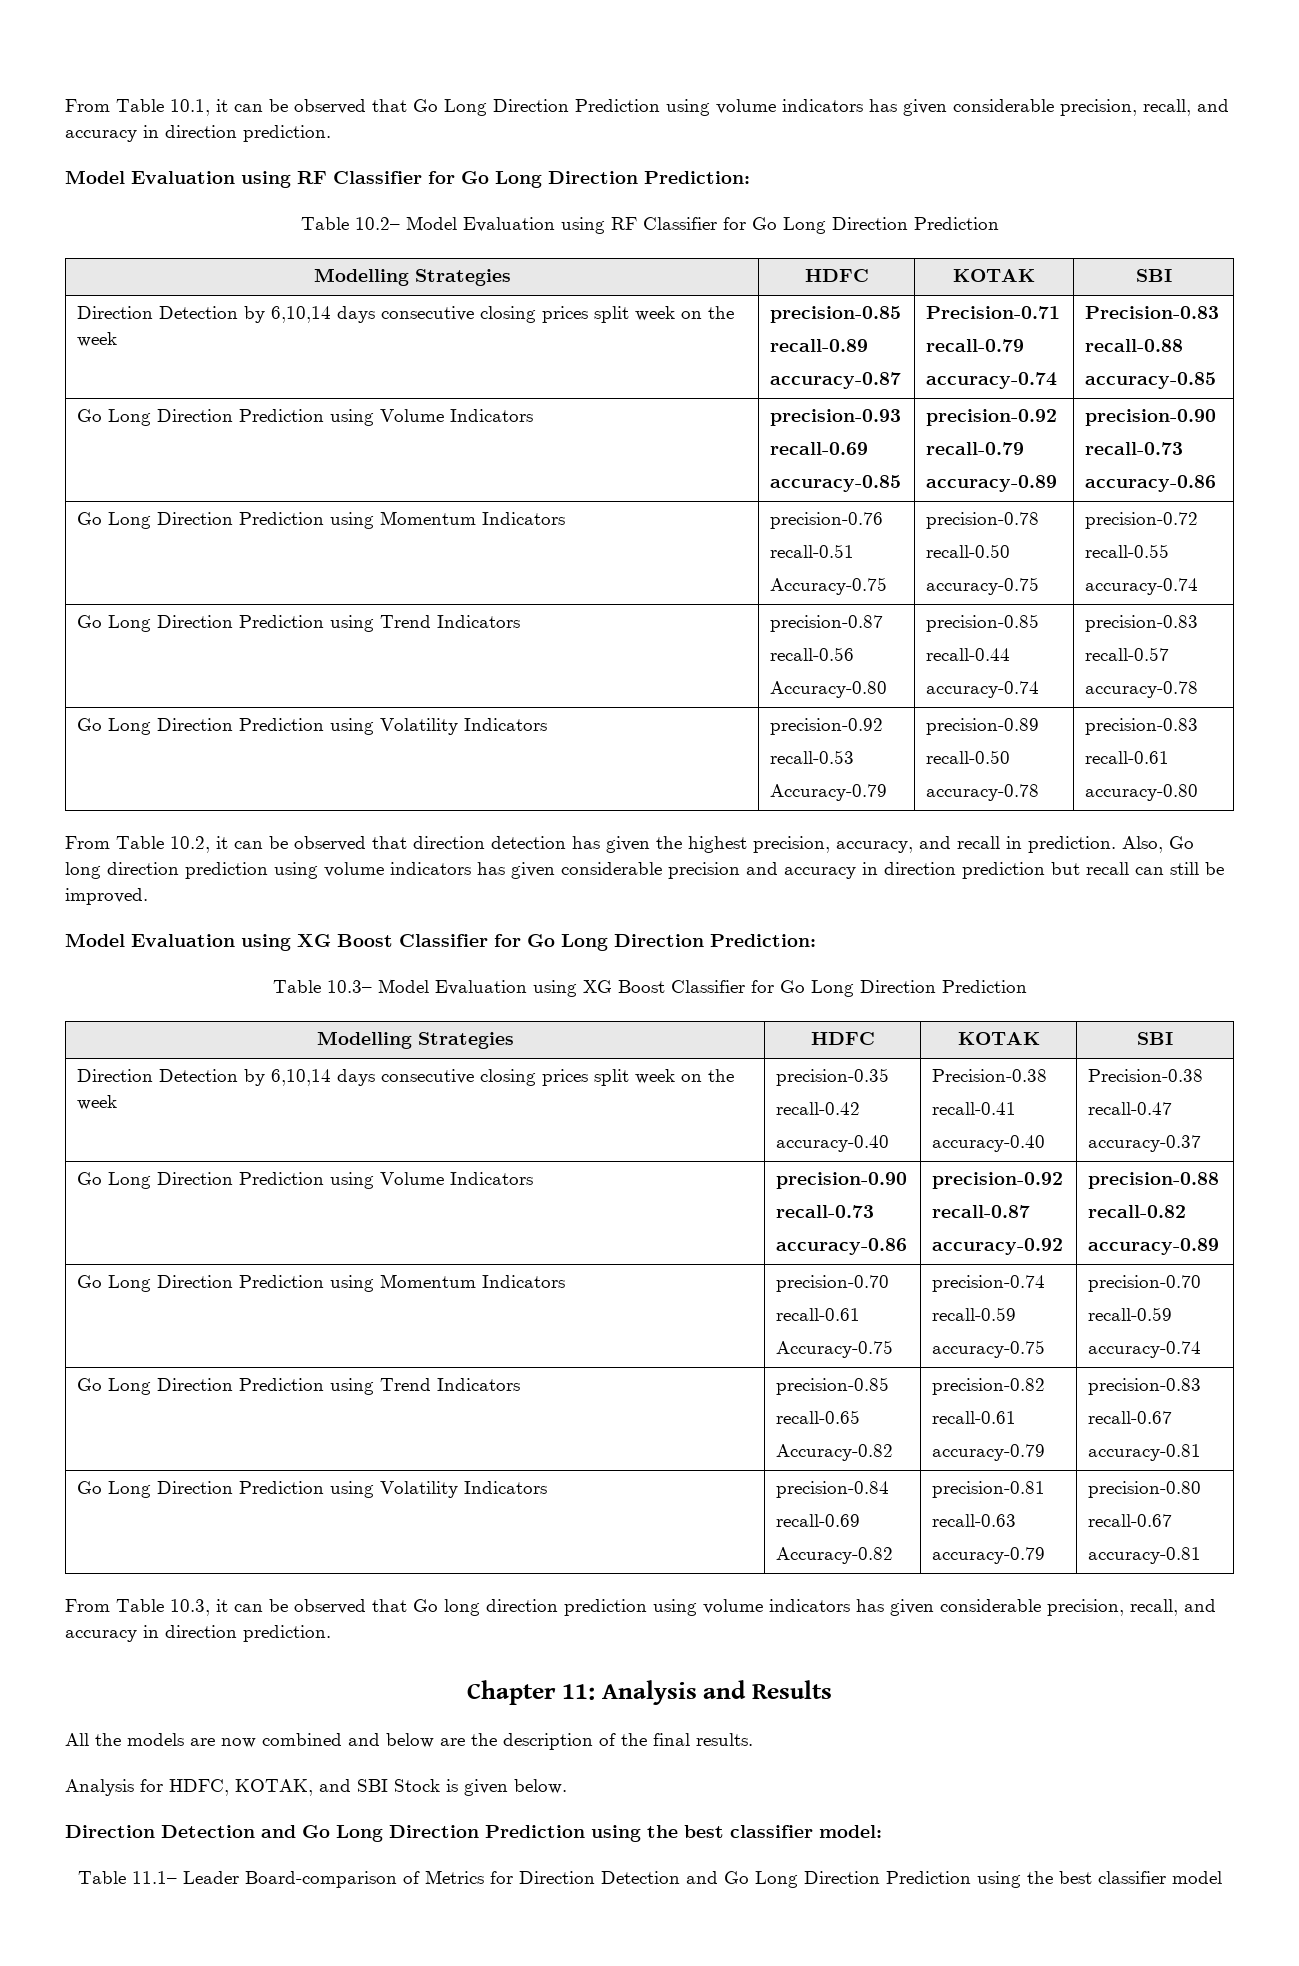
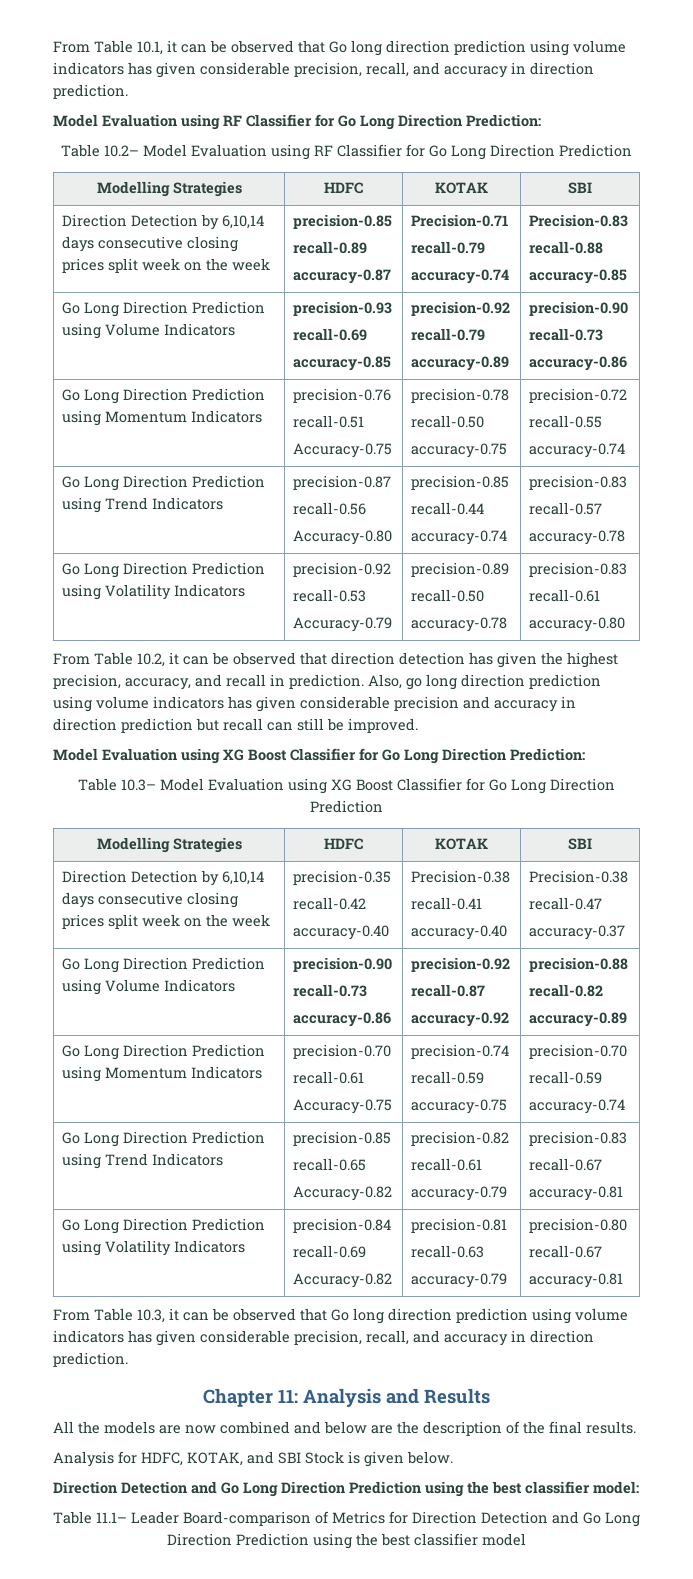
- From Table 10.1, it can be observed that Go Long Direction Prediction using volume indicators has given considerable precision, recall, and accuracy in direction prediction.
+ From Table 10.1, it can be observed that Go long direction prediction using volume indicators has given considerable precision, recall, and accuracy in direction prediction.
- Also, Go long direction prediction using volume indicators has given considerable precision and accuracy in direction prediction but recall can still be improved.
+ Also, go long direction prediction using volume indicators has given considerable precision and accuracy in direction prediction but recall can still be improved.

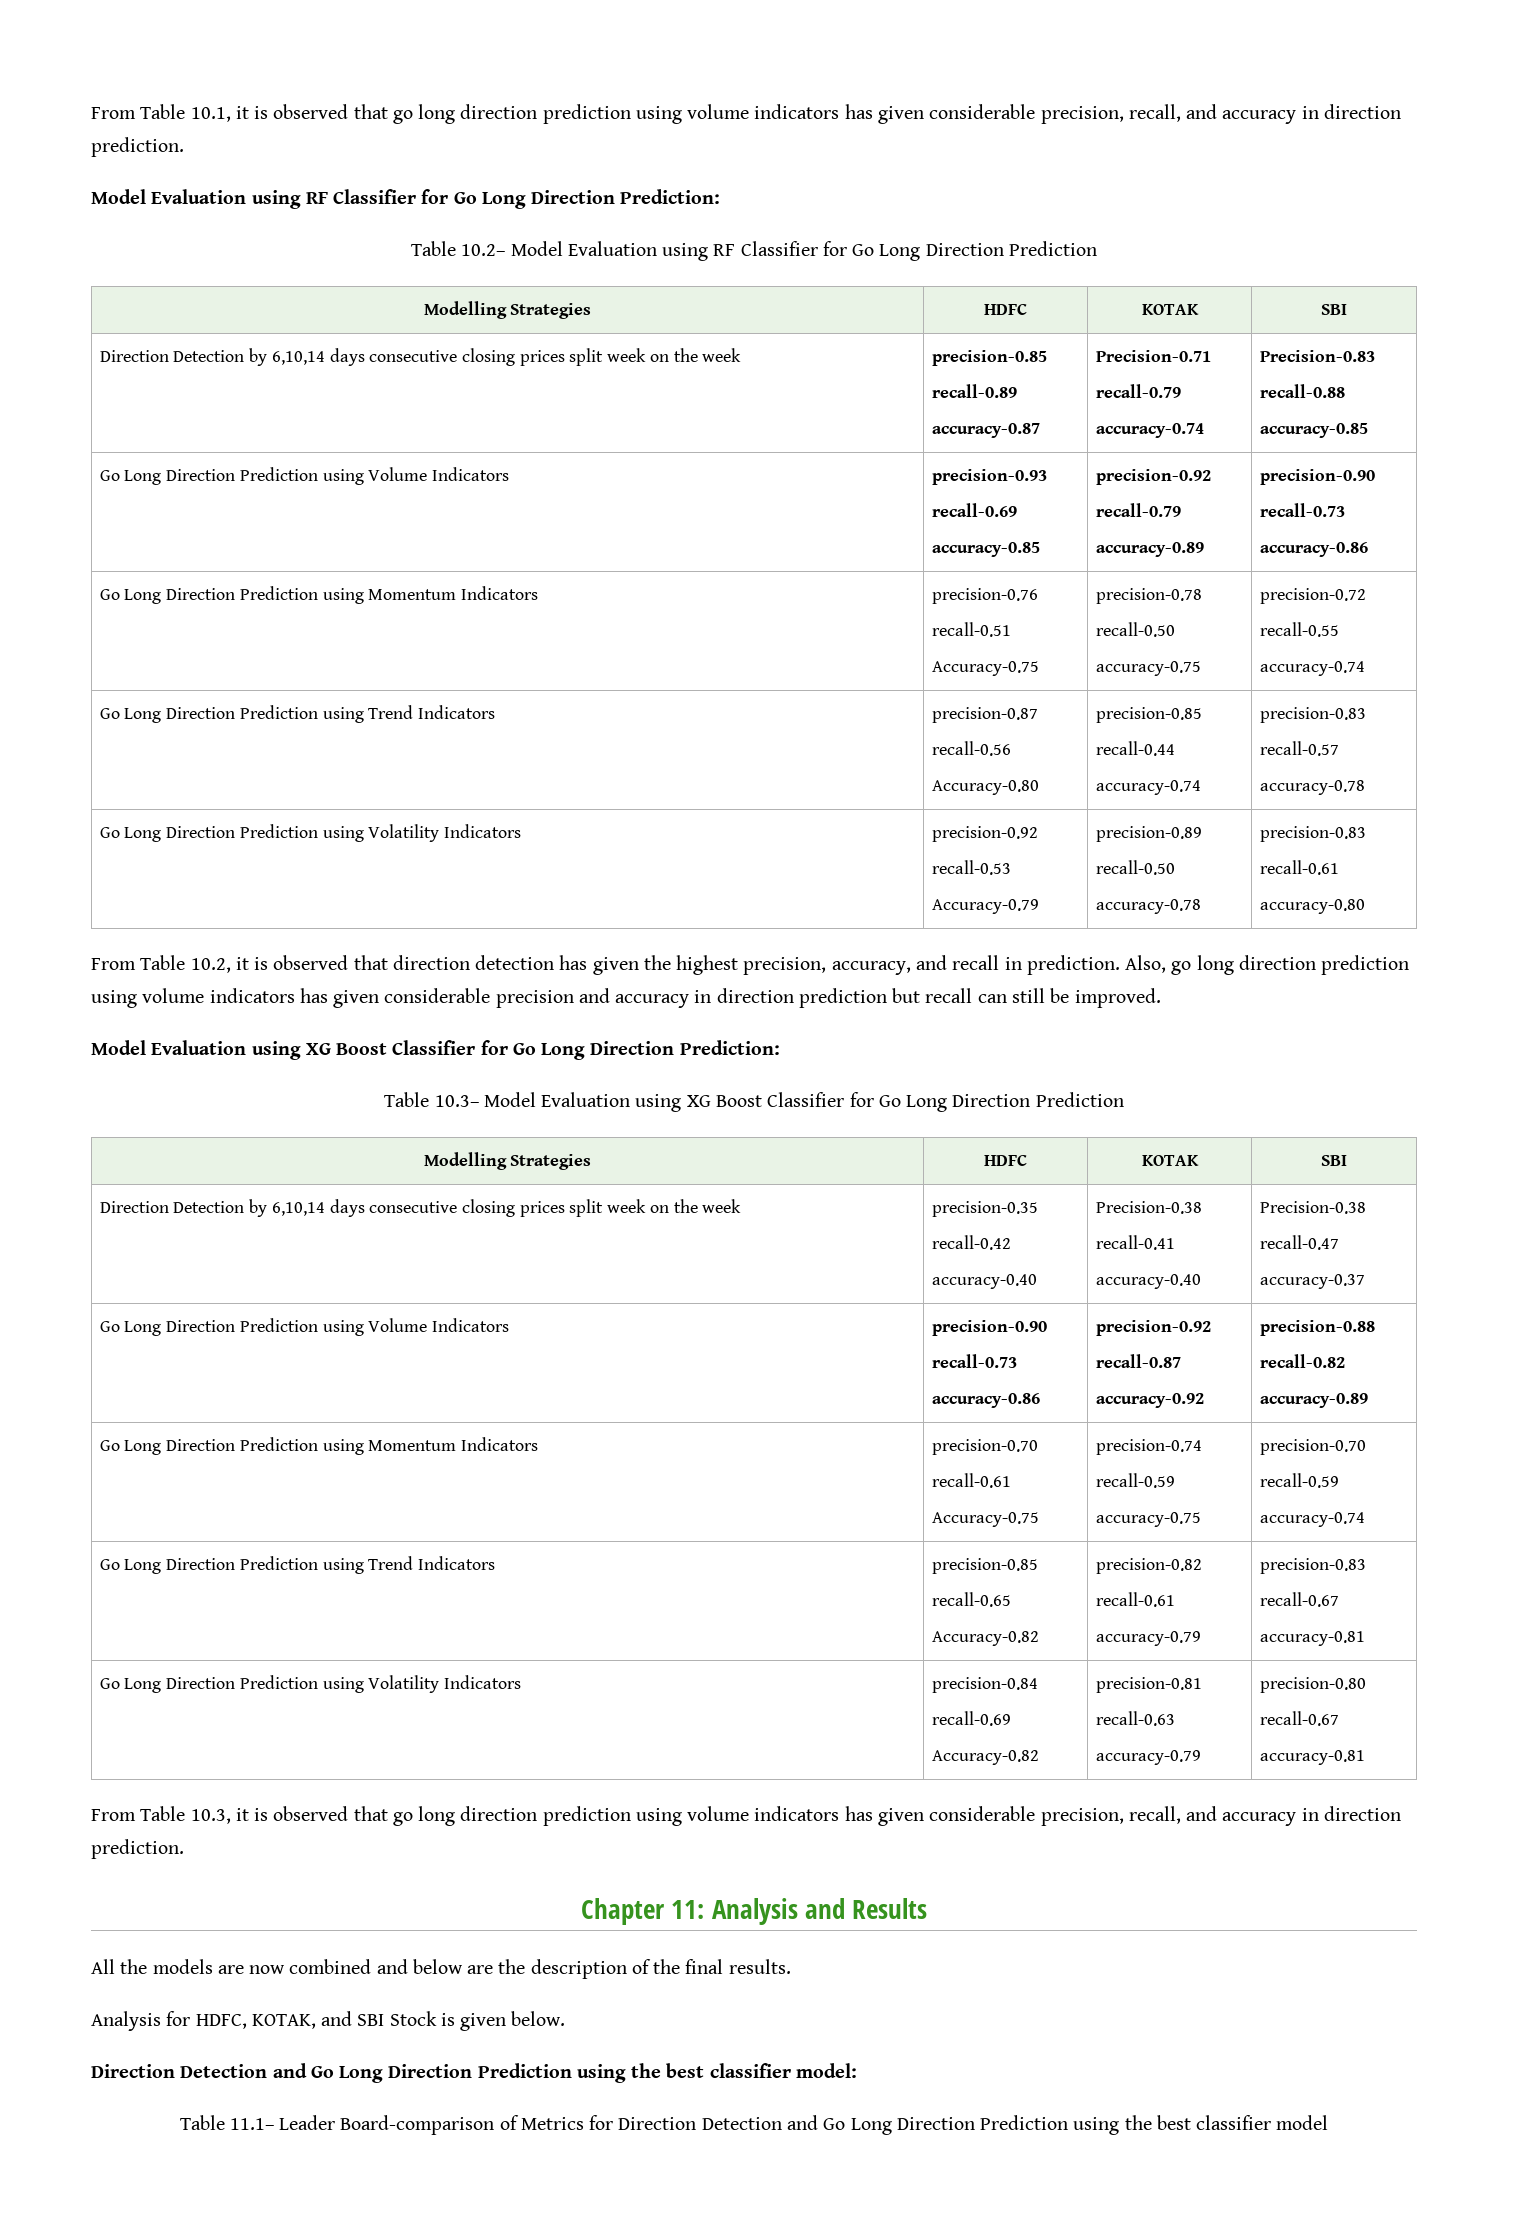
- From Table 10.1, it can be observed that Go long direction prediction using volume indicators has given considerable precision, recall, and accuracy in direction prediction.
+ From Table 10.1, it is observed that go long direction prediction using volume indicators has given considerable precision, recall, and accuracy in direction prediction.
- From Table 10.2, it can be observed that direction detection has given the highest precision, accuracy, and recall in prediction.
+ From Table 10.2, it is observed that direction detection has given the highest precision, accuracy, and recall in prediction.
- From Table 10.3, it can be observed that Go long direction prediction using volume indicators has given considerable precision, recall, and accuracy in direction prediction.
+ From Table 10.3, it is observed that go long direction prediction using volume indicators has given considerable precision, recall, and accuracy in direction prediction.

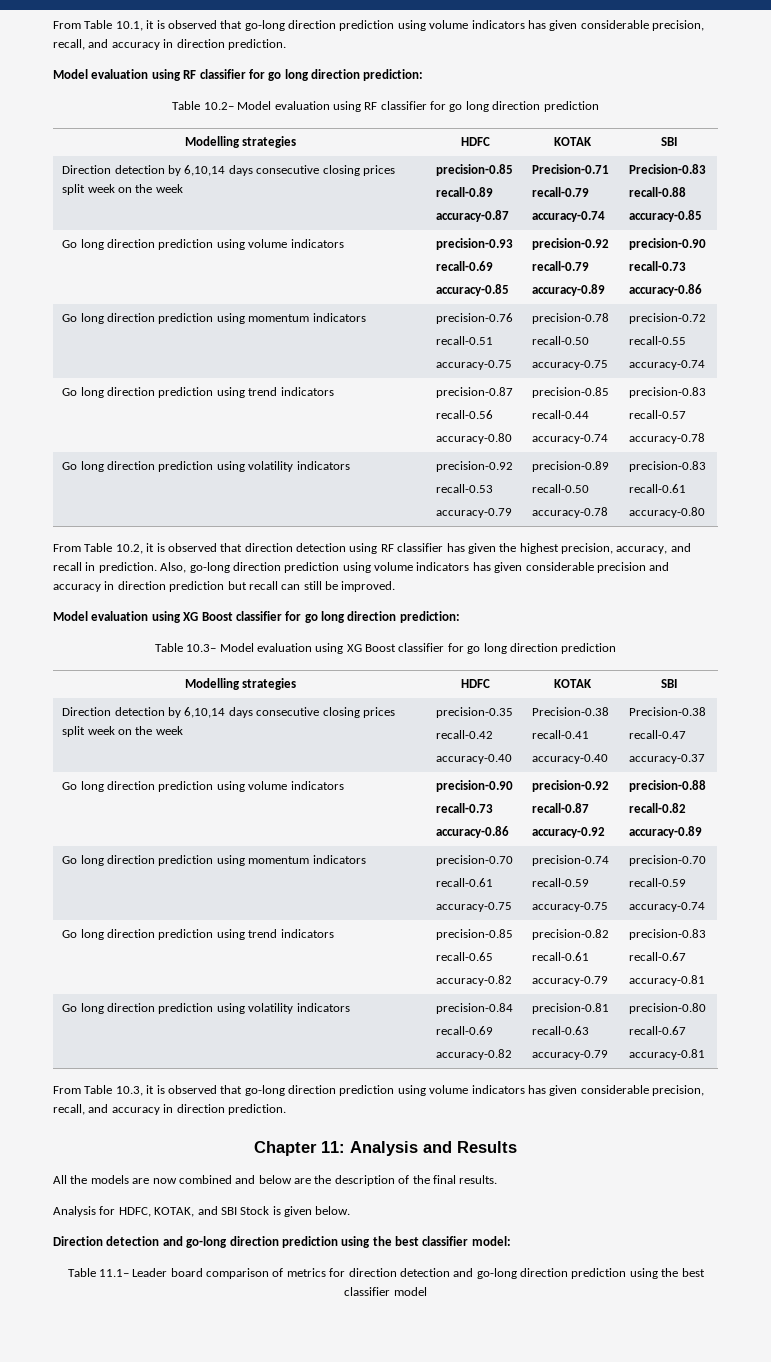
- From Table 10.1, it is observed that go long direction prediction using volume indicators has given considerable precision, recall, and accuracy in direction prediction.
+ From Table 10.1, it is observed that go-long direction prediction using volume indicators has given considerable precision, recall, and accuracy in direction prediction.
- Model Evaluation using RF Classifier for Go Long Direction Prediction:
+ Model evaluation using RF classifier for go long direction prediction:
- Table 10.2– Model Evaluation using RF Classifier for Go Long Direction Prediction
- Modelling Strategies | HDFC | KOTAK | SBI
- Direction Detection by 6,10,14 days consecutive closing prices split week on the week | precision-0.85
+ Table 10.2– Model evaluation using RF classifier for go long direction prediction
+ Modelling strategies | HDFC | KOTAK | SBI
+ Direction detection by 6,10,14 days consecutive closing prices split week on the week | precision-0.85
- Go Long Direction Prediction using Volume Indicators | precision-0.93
+ Go long direction prediction using volume indicators | precision-0.93
- Go Long Direction Prediction using Momentum Indicators | precision-0.76
+ Go long direction prediction using momentum indicators | precision-0.76
  recall-0.51
- Accuracy-0.75 | precision-0.78
+ accuracy-0.75 | precision-0.78
- Go Long Direction Prediction using Trend Indicators | precision-0.87
+ Go long direction prediction using trend indicators | precision-0.87
  recall-0.56
- Accuracy-0.80 | precision-0.85
+ accuracy-0.80 | precision-0.85
- Go Long Direction Prediction using Volatility Indicators | precision-0.92
+ Go long direction prediction using volatility indicators | precision-0.92
  recall-0.53
- Accuracy-0.79 | precision-0.89
+ accuracy-0.79 | precision-0.89
- From Table 10.2, it is observed that direction detection has given the highest precision, accuracy, and recall in prediction.
+ From Table 10.2, it is observed that direction detection using RF classifier has given the highest precision, accuracy, and recall in prediction.
- Also, go long direction prediction using volume indicators has given considerable precision and accuracy in direction prediction but recall can still be improved.
+ Also, go-long direction prediction using volume indicators has given considerable precision and accuracy in direction prediction but recall can still be improved.
- Model Evaluation using XG Boost Classifier for Go Long Direction Prediction:
+ Model evaluation using XG Boost classifier for go long direction prediction:
- Table 10.3– Model Evaluation using XG Boost Classifier for Go Long Direction Prediction
- Modelling Strategies | HDFC | KOTAK | SBI
- Direction Detection by 6,10,14 days consecutive closing prices split week on the week | precision-0.35
+ Table 10.3– Model evaluation using XG Boost classifier for go long direction prediction
+ Modelling strategies | HDFC | KOTAK | SBI
+ Direction detection by 6,10,14 days consecutive closing prices split week on the week | precision-0.35
- Go Long Direction Prediction using Volume Indicators | precision-0.90
+ Go long direction prediction using volume indicators | precision-0.90
- Go Long Direction Prediction using Momentum Indicators | precision-0.70
+ Go long direction prediction using momentum indicators | precision-0.70
  recall-0.61
- Accuracy-0.75 | precision-0.74
+ accuracy-0.75 | precision-0.74
- Go Long Direction Prediction using Trend Indicators | precision-0.85
+ Go long direction prediction using trend indicators | precision-0.85
  recall-0.65
- Accuracy-0.82 | precision-0.82
+ accuracy-0.82 | precision-0.82
- Go Long Direction Prediction using Volatility Indicators | precision-0.84
+ Go long direction prediction using volatility indicators | precision-0.84
  recall-0.69
- Accuracy-0.82 | precision-0.81
+ accuracy-0.82 | precision-0.81
- From Table 10.3, it is observed that go long direction prediction using volume indicators has given considerable precision, recall, and accuracy in direction prediction.
+ From Table 10.3, it is observed that go-long direction prediction using volume indicators has given considerable precision, recall, and accuracy in direction prediction.
- Direction Detection and Go Long Direction Prediction using the best classifier model:
+ Direction detection and go-long direction prediction using the best classifier model:
- Table 11.1– Leader Board-comparison of Metrics for Direction Detection and Go Long Direction Prediction using the best classifier model
+ Table 11.1– Leader board comparison of metrics for direction detection and go-long direction prediction using the best classifier model

